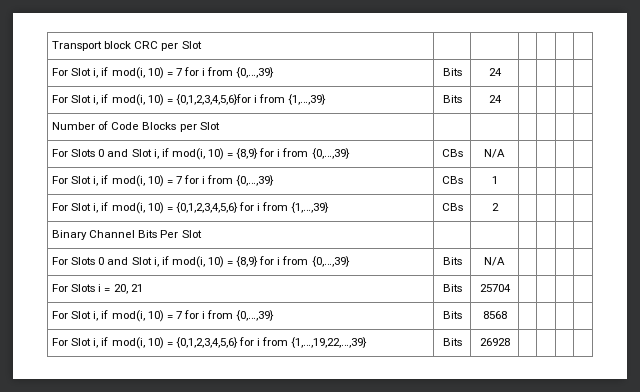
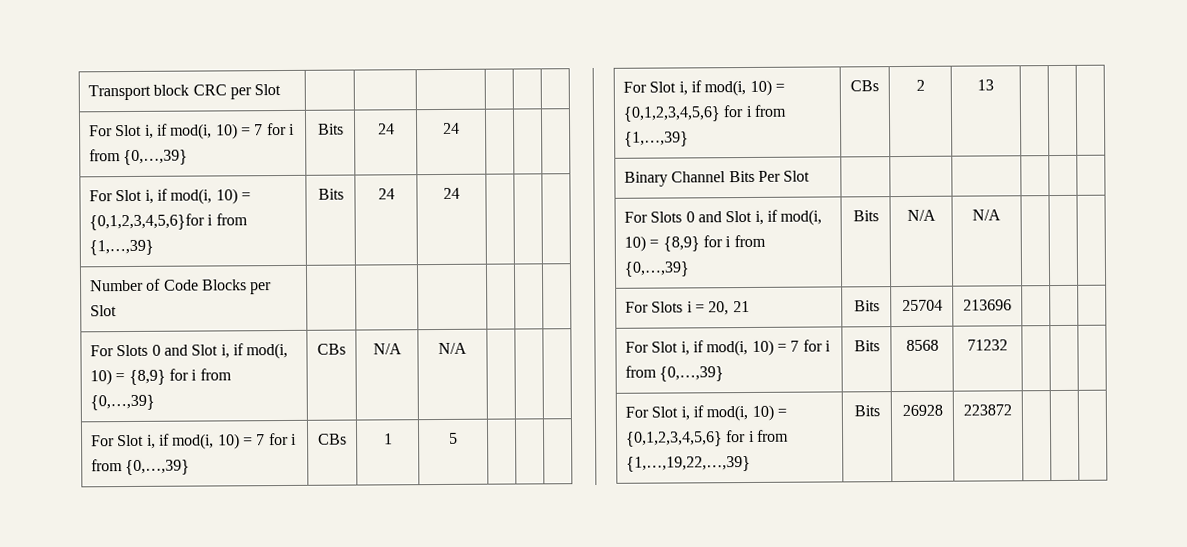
- For Slot i, if mod(i, 10) = 7 for i from {0,…,39} | Bits | 24 | | | |
+ For Slot i, if mod(i, 10) = 7 for i from {0,…,39} | Bits | 24 | 24 | | |
- For Slot i, if mod(i, 10) = {0,1,2,3,4,5,6}for i from {1,…,39} | Bits | 24 | | | |
+ For Slot i, if mod(i, 10) = {0,1,2,3,4,5,6}for i from {1,…,39} | Bits | 24 | 24 | | |
- For Slots 0 and Slot i, if mod(i, 10) = {8,9} for i from {0,…,39} | CBs | N/A | | | |
+ For Slots 0 and Slot i, if mod(i, 10) = {8,9} for i from {0,…,39} | CBs | N/A | N/A | | |
- For Slot i, if mod(i, 10) = 7 for i from {0,…,39} | CBs | 1 | | | |
+ For Slot i, if mod(i, 10) = 7 for i from {0,…,39} | CBs | 1 | 5 | | |
- For Slot i, if mod(i, 10) = {0,1,2,3,4,5,6} for i from {1,…,39} | CBs | 2 | | | |
+ For Slot i, if mod(i, 10) = {0,1,2,3,4,5,6} for i from {1,…,39} | CBs | 2 | 13 | | |
- For Slots 0 and Slot i, if mod(i, 10) = {8,9} for i from {0,…,39} | Bits | N/A | | | |
+ For Slots 0 and Slot i, if mod(i, 10) = {8,9} for i from {0,…,39} | Bits | N/A | N/A | | |
- For Slots i = 20, 21 | Bits | 25704 | | | |
+ For Slots i = 20, 21 | Bits | 25704 | 213696 | | |
- For Slot i, if mod(i, 10) = 7 for i from {0,…,39} | Bits | 8568 | | | |
+ For Slot i, if mod(i, 10) = 7 for i from {0,…,39} | Bits | 8568 | 71232 | | |
- For Slot i, if mod(i, 10) = {0,1,2,3,4,5,6} for i from {1,…,19,22,…,39} | Bits | 26928 | | | |
+ For Slot i, if mod(i, 10) = {0,1,2,3,4,5,6} for i from {1,…,19,22,…,39} | Bits | 26928 | 223872 | | |

